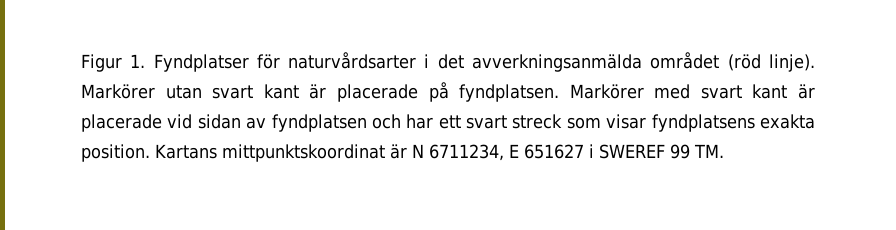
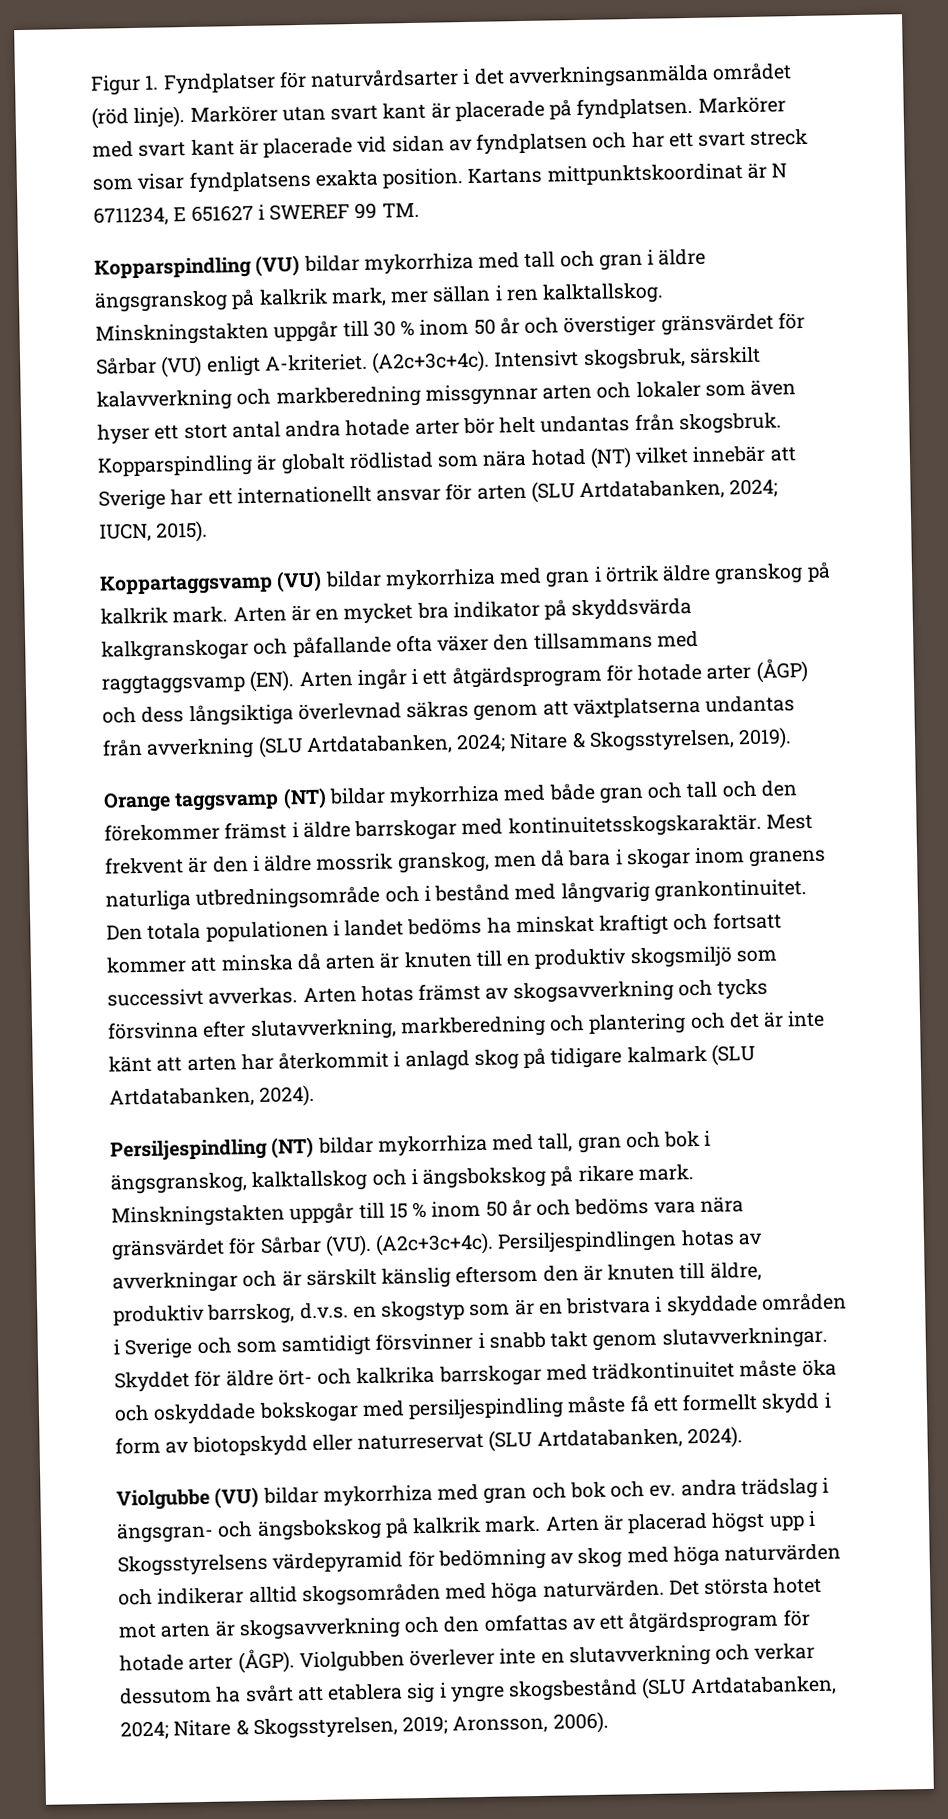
+ Kopparspindling (VU) bildar mykorrhiza med tall och gran i äldre ängsgranskog på kalkrik mark, mer sällan i ren kalktallskog. Minskningstakten uppgår till 30 % inom 50 år och överstiger gränsvärdet för Sårbar (VU) enligt A-kriteriet. (A2c+3c+4c). Intensivt skogsbruk, särskilt kalavverkning och markberedning missgynnar arten och lokaler som även hyser ett stort antal andra hotade arter bör helt undantas från skogsbruk. Kopparspindling är globalt rödlistad som nära hotad (NT) vilket innebär att Sverige har ett internationellt ansvar för arten (SLU Artdatabanken, 2024; IUCN, 2015).
+ Koppartaggsvamp (VU) bildar mykorrhiza med gran i örtrik äldre granskog på kalkrik mark. Arten är en mycket bra indikator på skyddsvärda kalkgranskogar och påfallande ofta växer den tillsammans med raggtaggsvamp (EN). Arten ingår i ett åtgärdsprogram för hotade arter (ÅGP) och dess långsiktiga överlevnad säkras genom att växtplatserna undantas från avverkning (SLU Artdatabanken, 2024; Nitare & Skogsstyrelsen, 2019).
+ Orange taggsvamp (NT) bildar mykorrhiza med både gran och tall och den förekommer främst i äldre barrskogar med kontinuitetsskogskaraktär. Mest frekvent är den i äldre mossrik granskog, men då bara i skogar inom granens naturliga utbredningsområde och i bestånd med långvarig grankontinuitet. Den totala populationen i landet bedöms ha minskat kraftigt och fortsatt kommer att minska då arten är knuten till en produktiv skogsmiljö som successivt avverkas. Arten hotas främst av skogsavverkning och tycks försvinna efter slutavverkning, markberedning och plantering och det är inte känt att arten har återkommit i anlagd skog på tidigare kalmark (SLU Artdatabanken, 2024).
+ Persiljespindling (NT) bildar mykorrhiza med tall, gran och bok i ängsgranskog, kalktallskog och i ängsbokskog på rikare mark. Minskningstakten uppgår till 15 % inom 50 år och bedöms vara nära gränsvärdet för Sårbar (VU). (A2c+3c+4c). Persiljespindlingen hotas av avverkningar och är särskilt känslig eftersom den är knuten till äldre, produktiv barrskog, d.v.s. en skogstyp som är en bristvara i skyddade områden i Sverige och som samtidigt försvinner i snabb takt genom slutavverkningar. Skyddet för äldre ört- och kalkrika barrskogar med trädkontinuitet måste öka och oskyddade bokskogar med persiljespindling måste få ett formellt skydd i form av biotopskydd eller naturreservat (SLU Artdatabanken, 2024).
+ Violgubbe (VU) bildar mykorrhiza med gran och bok och ev. andra trädslag i ängsgran- och ängsbokskog på kalkrik mark. Arten är placerad högst upp i Skogsstyrelsens värdepyramid för bedömning av skog med höga naturvärden och indikerar alltid skogsområden med höga naturvärden. Det största hotet mot arten är skogsavverkning och den omfattas av ett åtgärdsprogram för hotade arter (ÅGP). Violgubben överlever inte en slutavverkning och verkar dessutom ha svårt att etablera sig i yngre skogsbestånd (SLU Artdatabanken, 2024; Nitare & Skogsstyrelsen, 2019; Aronsson, 2006).

